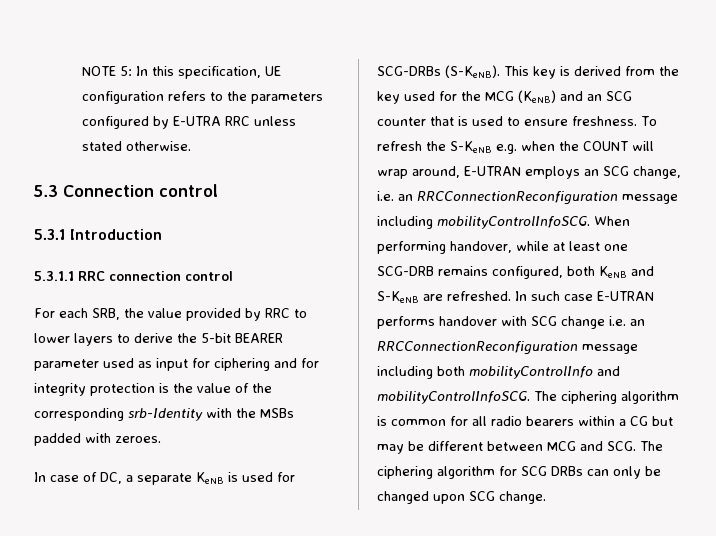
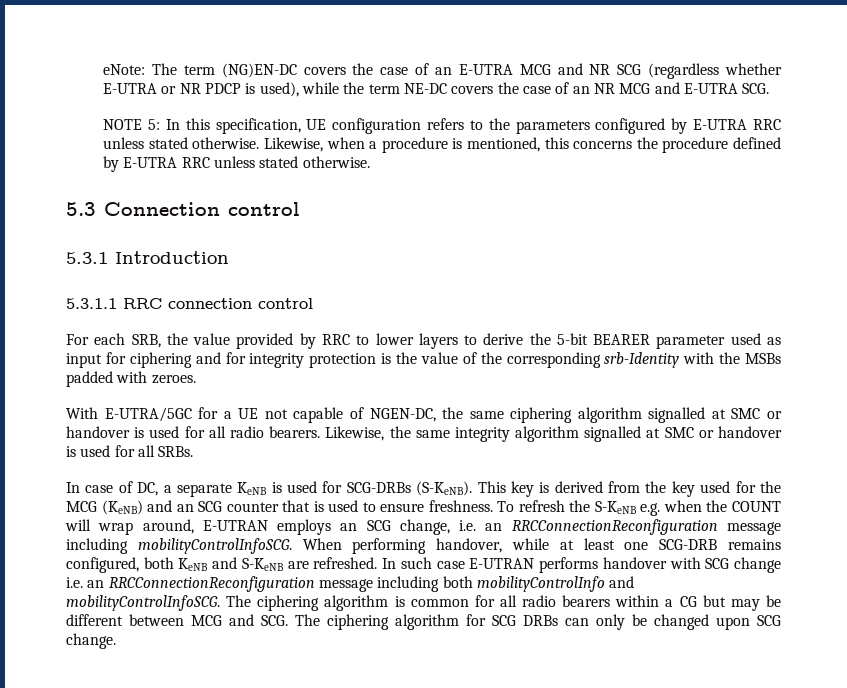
+ eNote: The term (NG)EN-DC covers the case of an E-UTRA MCG and NR SCG (regardless whether E-UTRA or NR PDCP is used), while the term NE-DC covers the case of an NR MCG and E-UTRA SCG.
+ Likewise, when a procedure is mentioned, this concerns the procedure defined by E-UTRA RRC unless stated otherwise.
+ With E-UTRA/5GC for a UE not capable of NGEN-DC, the same ciphering algorithm signalled at SMC or handover is used for all radio bearers. Likewise, the same integrity algorithm signalled at SMC or handover is used for all SRBs.

